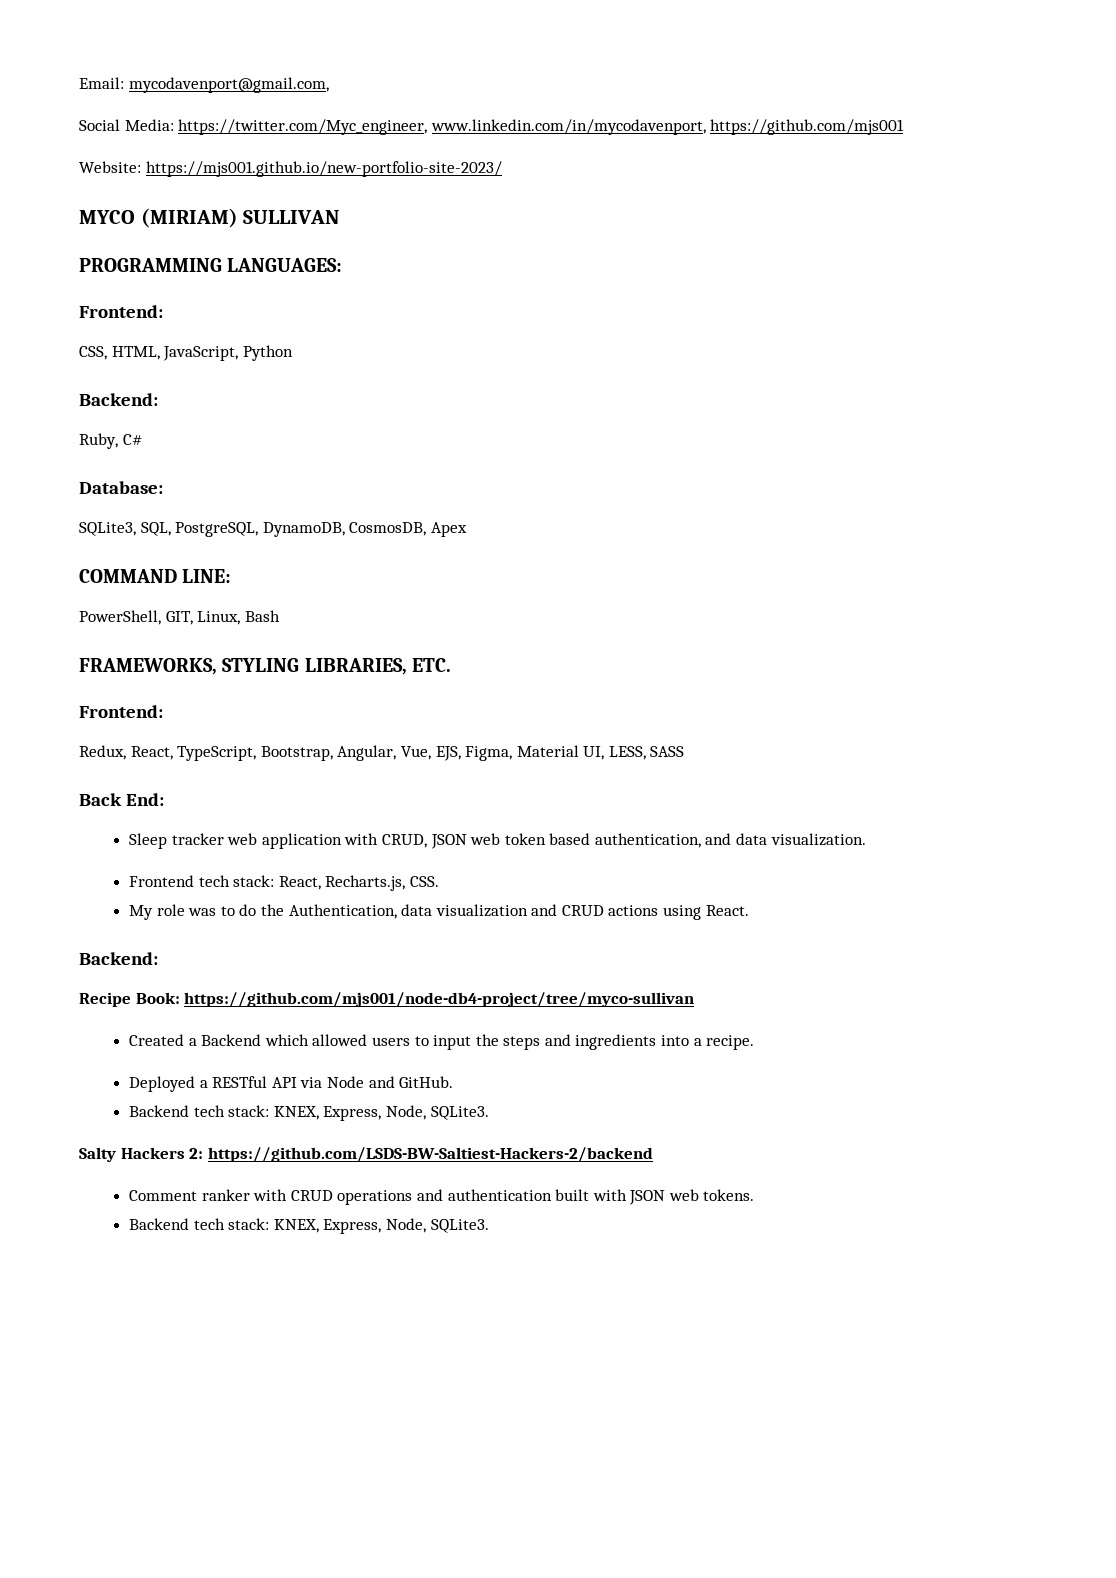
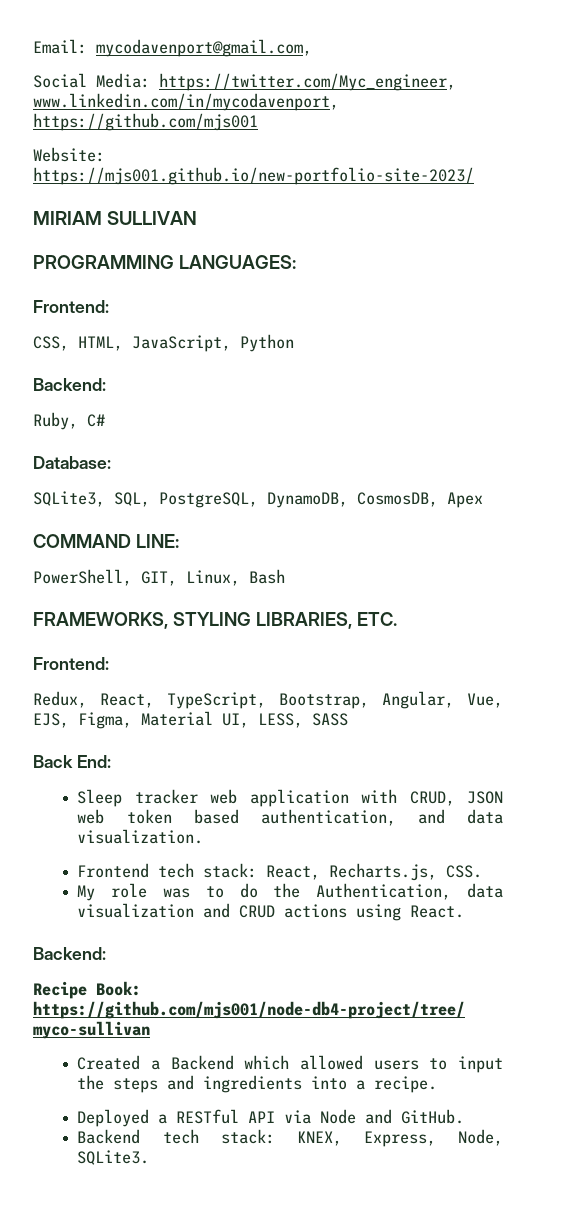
- MYCO (MIRIAM) SULLIVAN
+ MIRIAM SULLIVAN
- Salty Hackers 2: https://github.com/LSDS-BW-Saltiest-Hackers-2/backend
- Comment ranker with CRUD operations and authentication built with JSON web tokens.
- Backend tech stack: KNEX, Express, Node, SQLite3.

